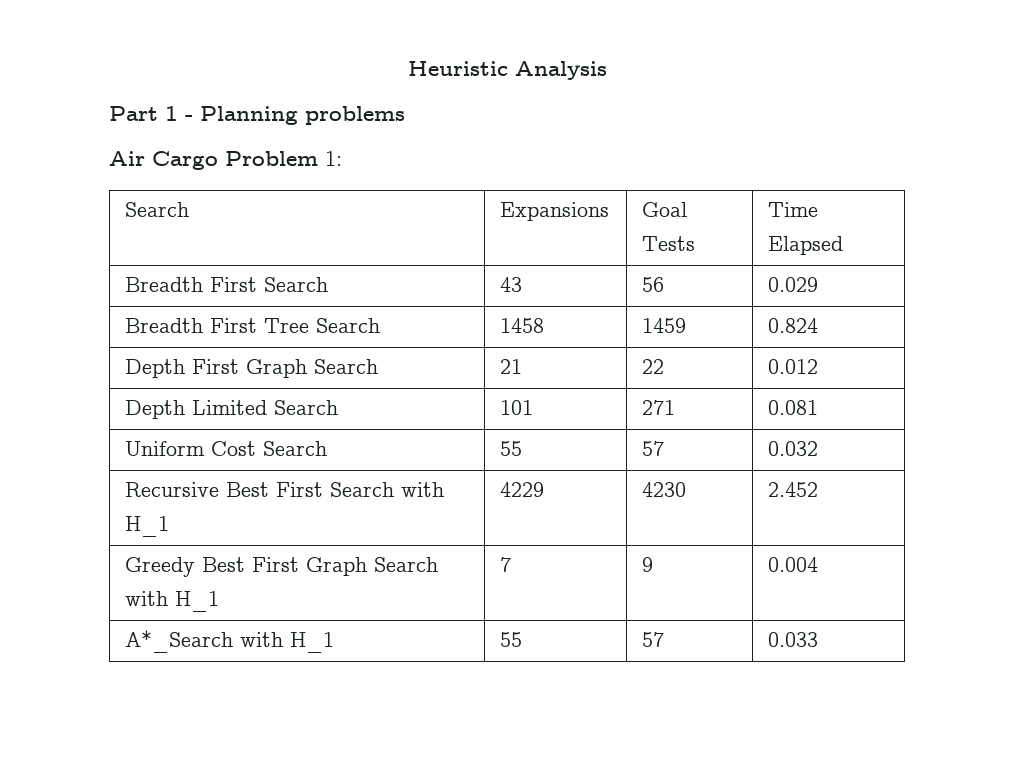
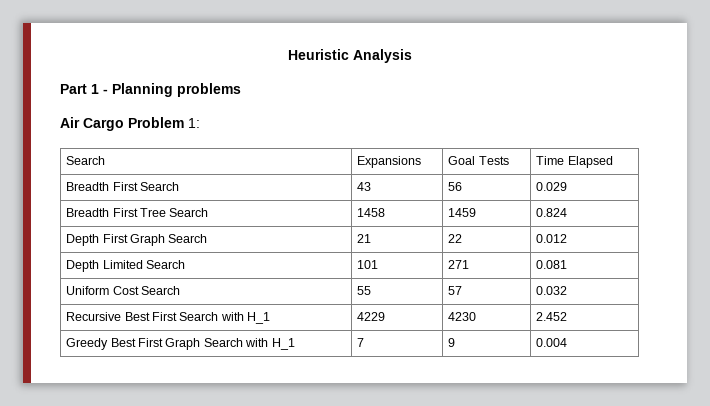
- A*_Search with H_1 | 55 | 57 | 0.033

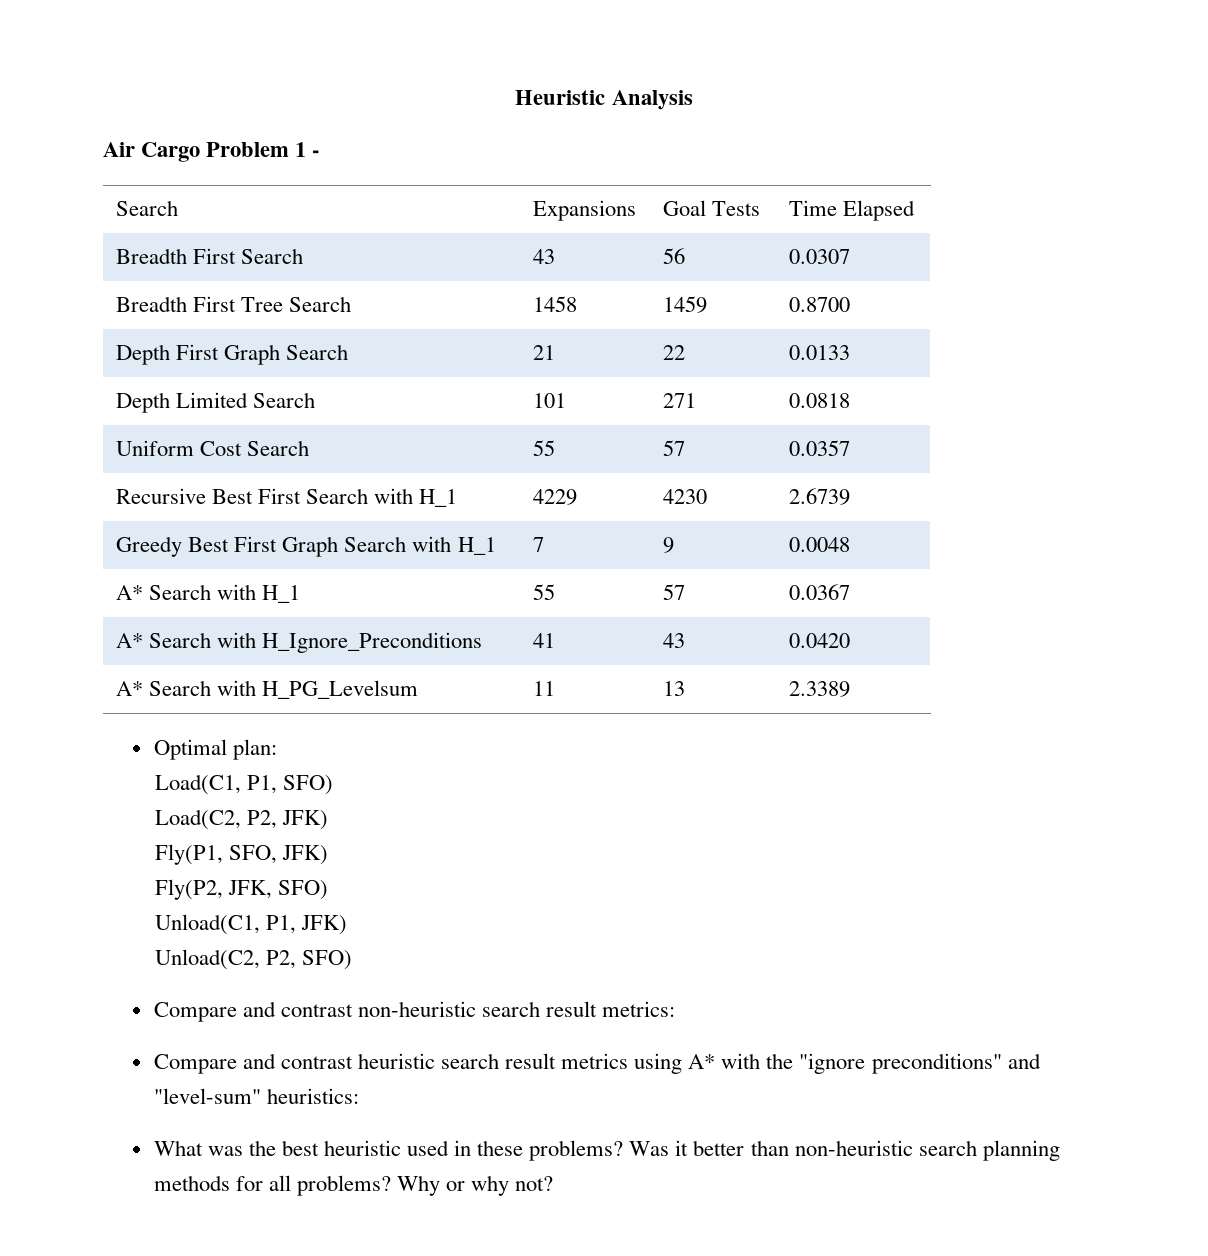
- Part 1 - Planning problems
- Air Cargo Problem 1:
+ Air Cargo Problem 1 -
- Breadth First Search | 43 | 56 | 0.029
+ Breadth First Search | 43 | 56 | 0.0307
- Breadth First Tree Search | 1458 | 1459 | 0.824
+ Breadth First Tree Search | 1458 | 1459 | 0.8700
- Depth First Graph Search | 21 | 22 | 0.012
+ Depth First Graph Search | 21 | 22 | 0.0133
- Depth Limited Search | 101 | 271 | 0.081
+ Depth Limited Search | 101 | 271 | 0.0818
- Uniform Cost Search | 55 | 57 | 0.032
+ Uniform Cost Search | 55 | 57 | 0.0357
- Recursive Best First Search with H_1 | 4229 | 4230 | 2.452
+ Recursive Best First Search with H_1 | 4229 | 4230 | 2.6739
- Greedy Best First Graph Search with H_1 | 7 | 9 | 0.004
+ Greedy Best First Graph Search with H_1 | 7 | 9 | 0.0048
+ A* Search with H_1 | 55 | 57 | 0.0367
+ A* Search with H_Ignore_Preconditions | 41 | 43 | 0.0420
+ A* Search with H_PG_Levelsum | 11 | 13 | 2.3389
+ Optimal plan:
+ Load(C1, P1, SFO)
+ Load(C2, P2, JFK)
+ Fly(P1, SFO, JFK)
+ Fly(P2, JFK, SFO)
+ Unload(C1, P1, JFK)
+ Unload(C2, P2, SFO)
+ Compare and contrast non-heuristic search result metrics:
+ Compare and contrast heuristic search result metrics using A* with the "ignore preconditions" and "level-sum" heuristics:
+ What was the best heuristic used in these problems? Was it better than non-heuristic search planning methods for all problems? Why or why not?

